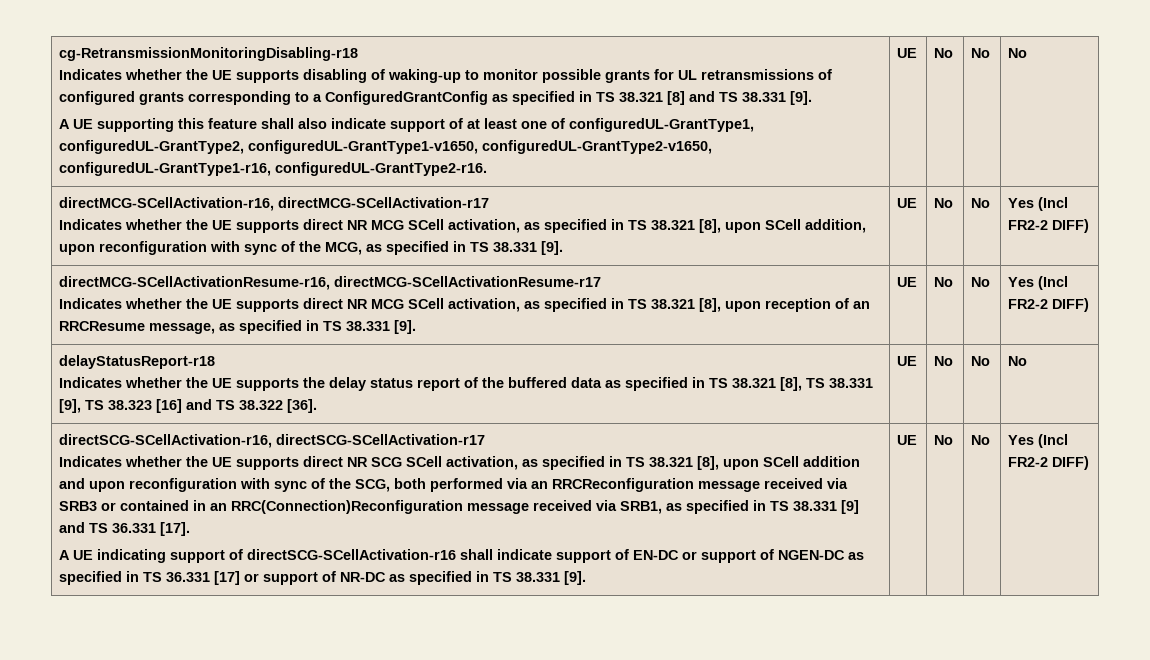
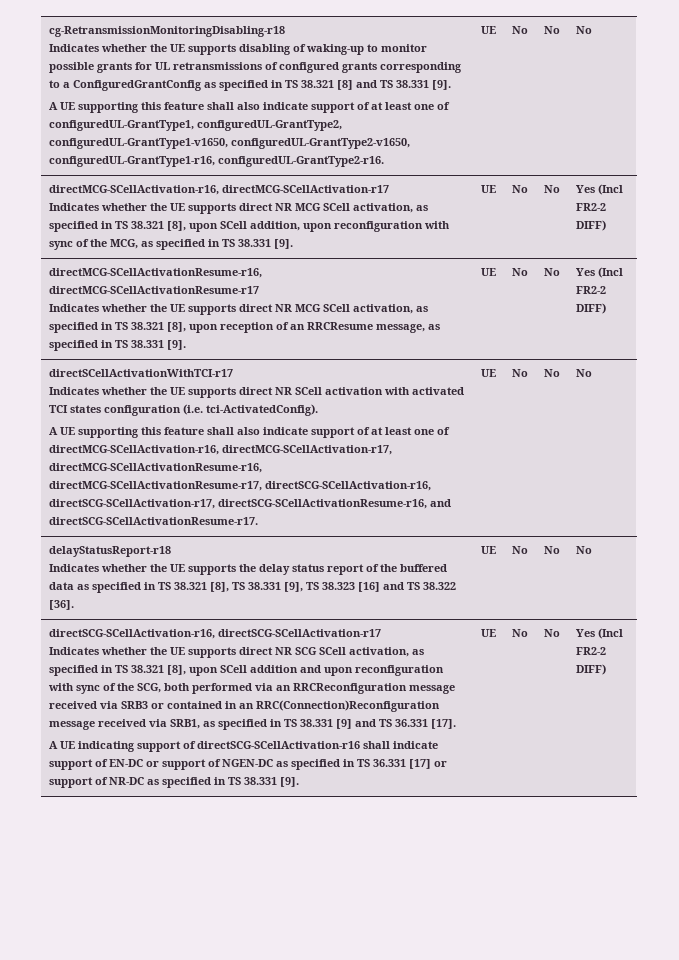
+ directSCellActivationWithTCI-r17
+ Indicates whether the UE supports direct NR SCell activation with activated TCI states configuration (i.e. tci-ActivatedConfig).
+ A UE supporting this feature shall also indicate support of at least one of directMCG-SCellActivation-r16, directMCG-SCellActivation-r17, directMCG-SCellActivationResume-r16, directMCG-SCellActivationResume-r17, directSCG-SCellActivation-r16, directSCG-SCellActivation-r17, directSCG-SCellActivationResume-r16, and directSCG-SCellActivationResume-r17. | UE | No | No | No

